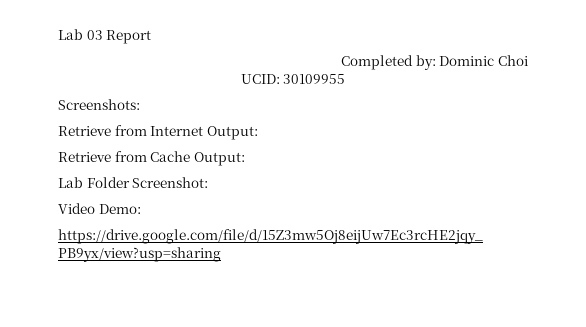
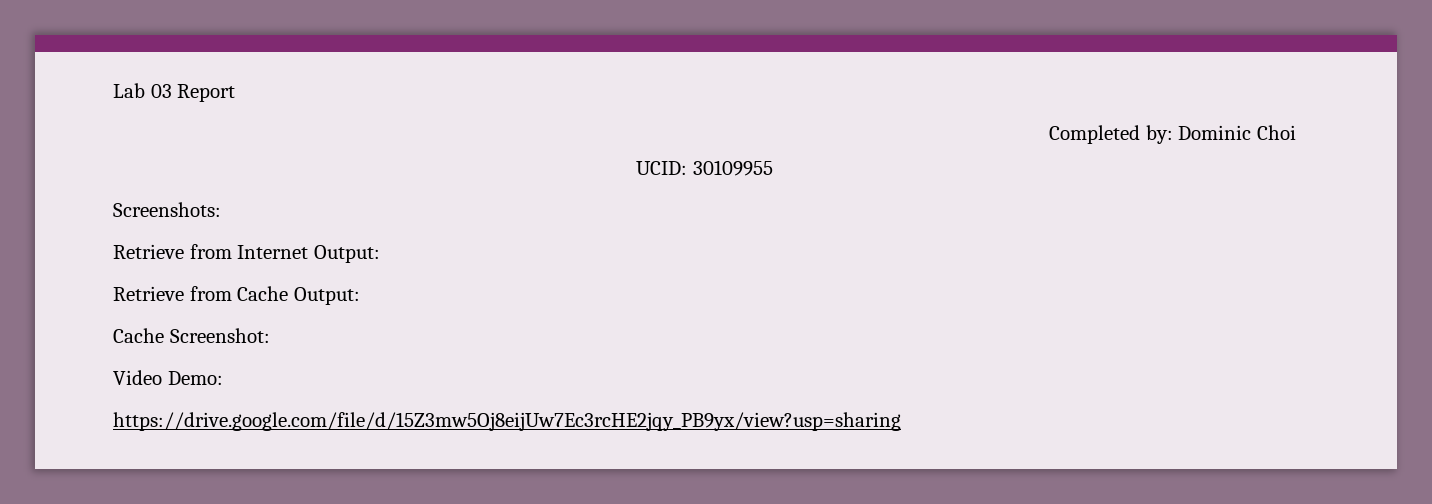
- Lab Folder Screenshot:
+ Cache Screenshot:

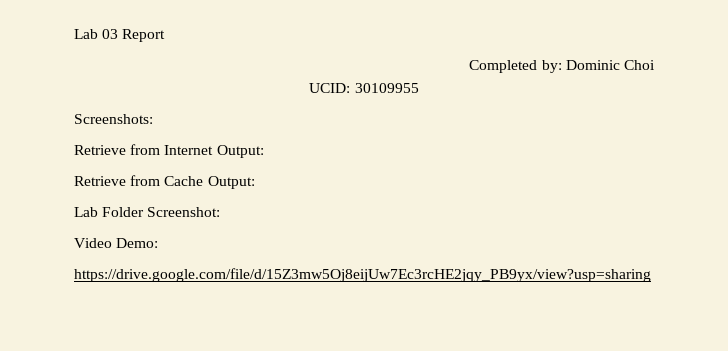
- Cache Screenshot:
+ Lab Folder Screenshot:

